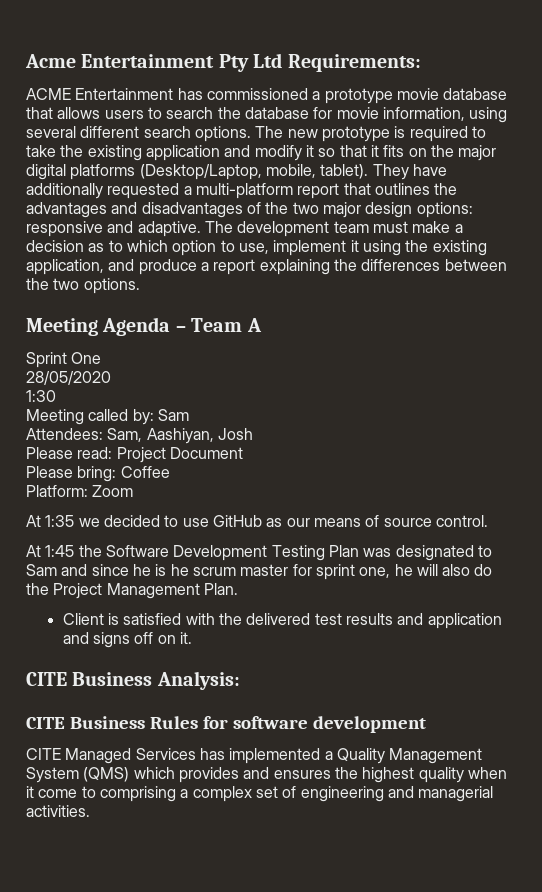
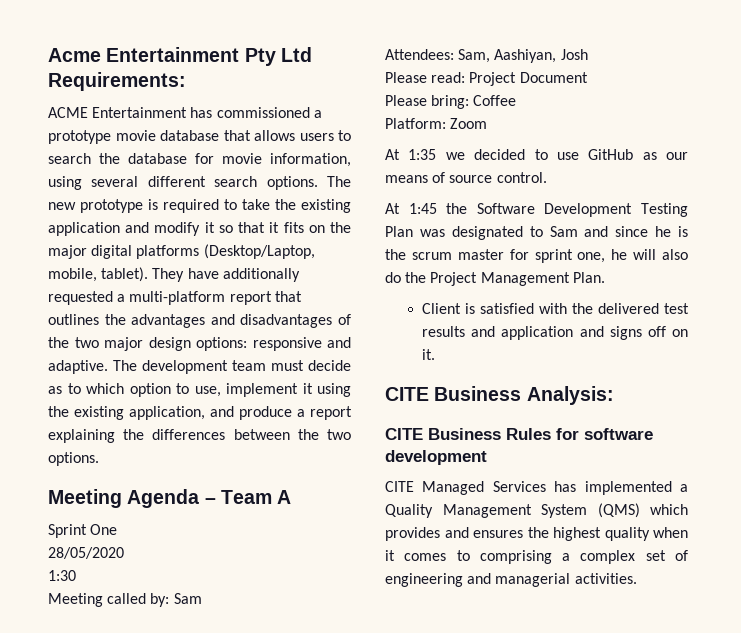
- The development team must make a decision as to which option to use, implement it using the existing application, and produce a report explaining the differences between the two options.
+ The development team must decide as to which option to use, implement it using the existing application, and produce a report explaining the differences between the two options.
- At 1:45 the Software Development Testing Plan was designated to Sam and since he is he scrum master for sprint one, he will also do the Project Management Plan.
+ At 1:45 the Software Development Testing Plan was designated to Sam and since he is the scrum master for sprint one, he will also do the Project Management Plan.
- CITE Managed Services has implemented a Quality Management System (QMS) which provides and ensures the highest quality when it come to comprising a complex set of engineering and managerial activities.
+ CITE Managed Services has implemented a Quality Management System (QMS) which provides and ensures the highest quality when it comes to comprising a complex set of engineering and managerial activities.

